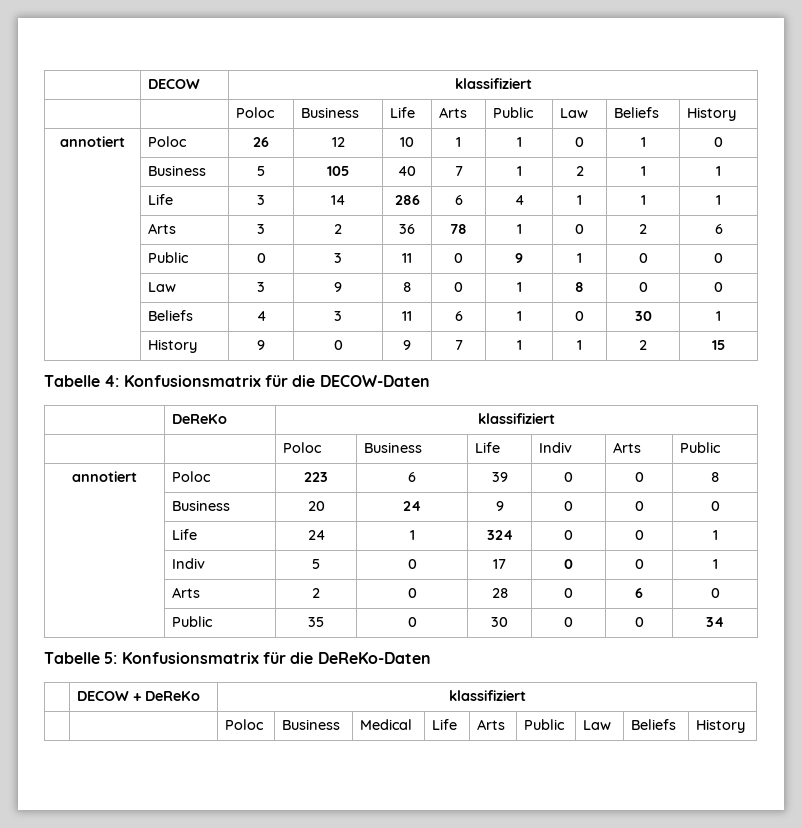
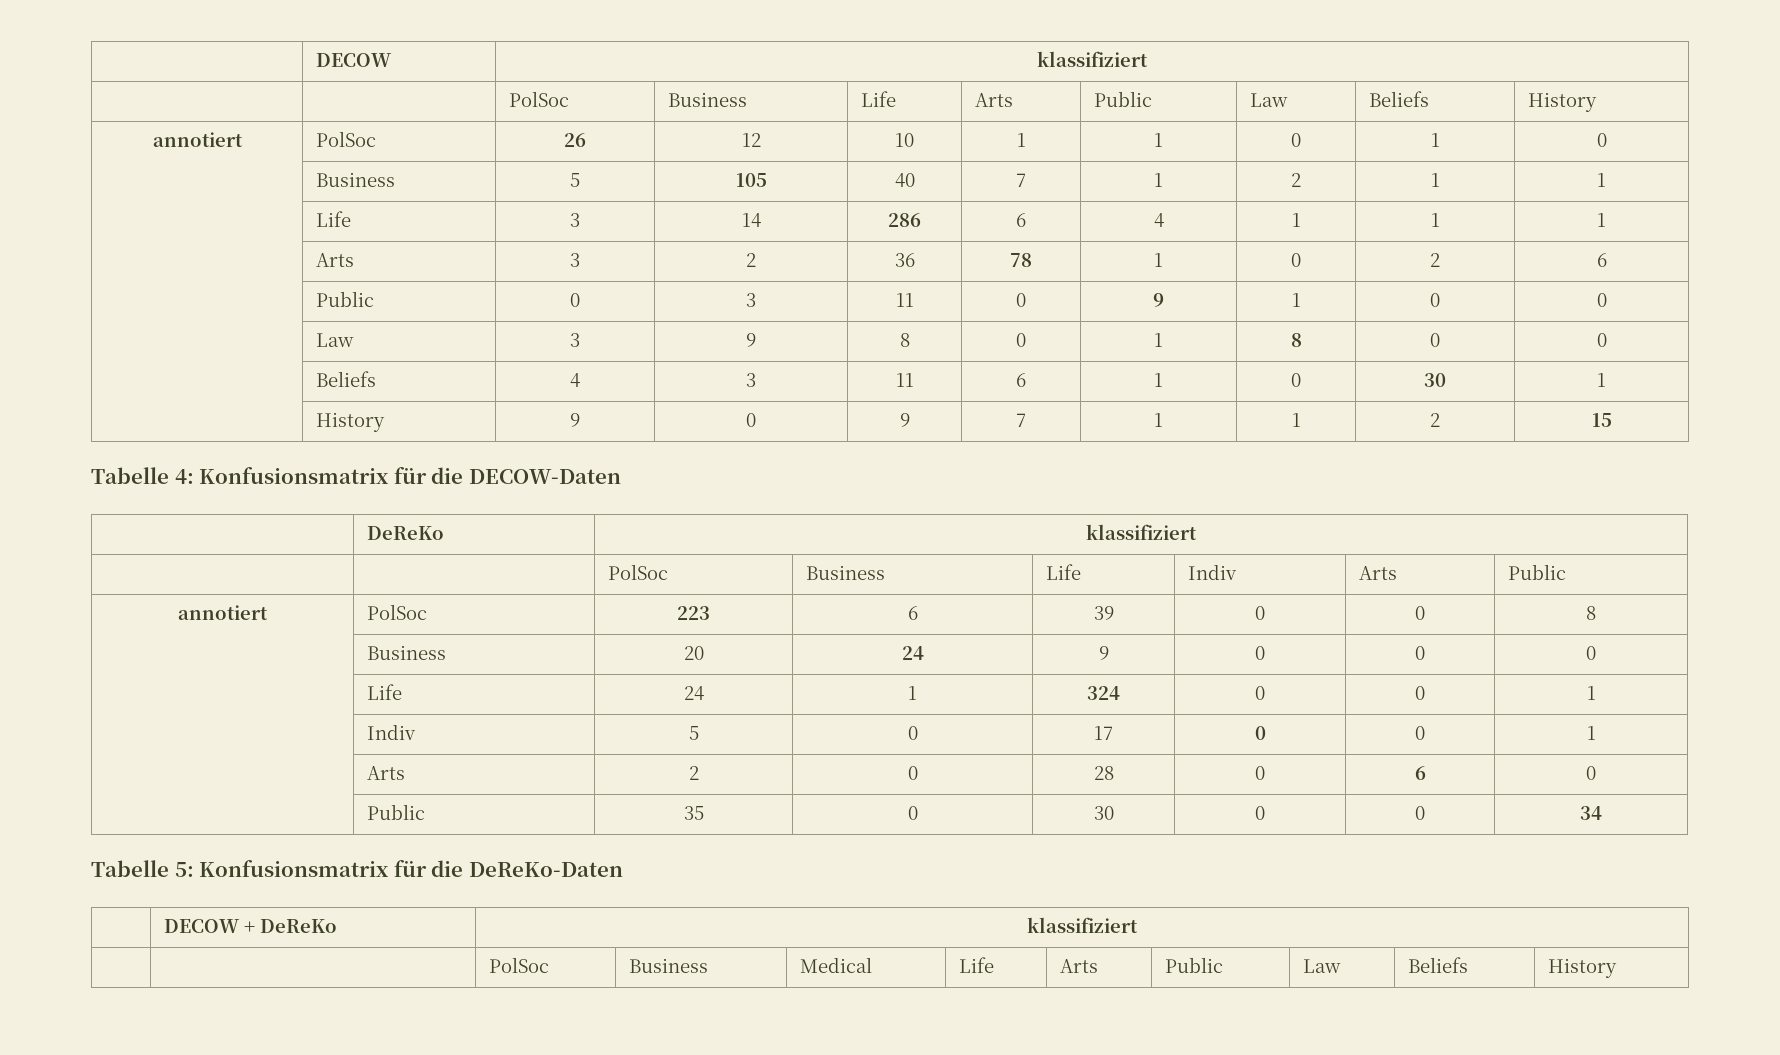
- | | Poloc | Business | Life | Arts | Public | Law | Beliefs | History
+ | | PolSoc | Business | Life | Arts | Public | Law | Beliefs | History
- annotiert | Poloc | 26 | 12 | 10 | 1 | 1 | 0 | 1 | 0
+ annotiert | PolSoc | 26 | 12 | 10 | 1 | 1 | 0 | 1 | 0
- | | Poloc | Business | Life | Indiv | Arts | Public
+ | | PolSoc | Business | Life | Indiv | Arts | Public
- annotiert | Poloc | 223 | 6 | 39 | 0 | 0 | 8
+ annotiert | PolSoc | 223 | 6 | 39 | 0 | 0 | 8
- | | Poloc | Business | Medical | Life | Arts | Public | Law | Beliefs | History
+ | | PolSoc | Business | Medical | Life | Arts | Public | Law | Beliefs | History

